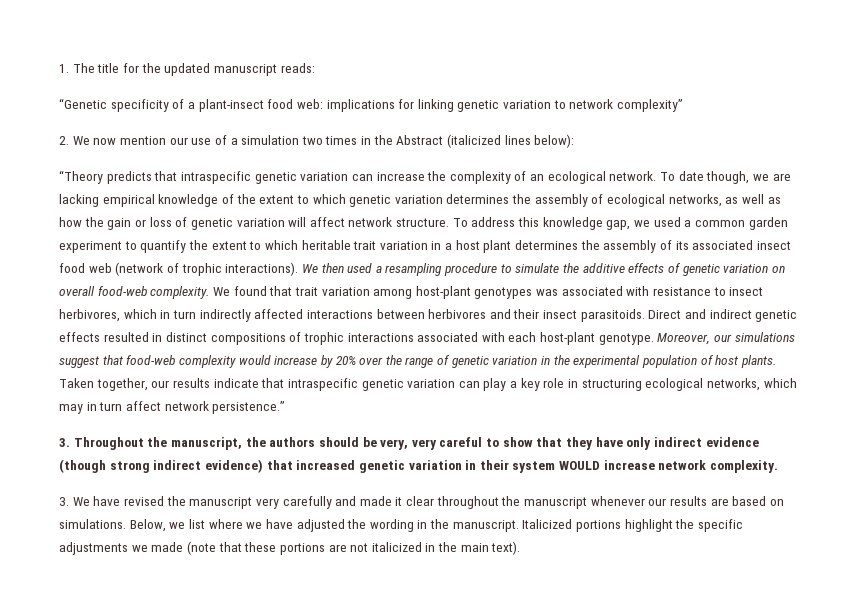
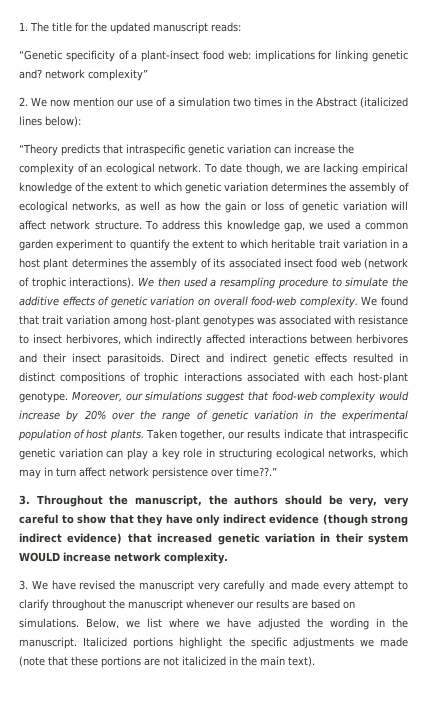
- “Genetic specificity of a plant-insect food web: implications for linking genetic variation to network complexity”
+ “Genetic specificity of a plant-insect food web: implications for linking genetic and? network complexity”
- We found that trait variation among host-plant genotypes was associated with resistance to insect herbivores, which in turn indirectly affected interactions between herbivores and their insect parasitoids.
+ We found that trait variation among host-plant genotypes was associated with resistance to insect herbivores, which indirectly affected interactions between herbivores and their insect parasitoids.
- Taken together, our results indicate that intraspecific genetic variation can play a key role in structuring ecological networks, which may in turn affect network persistence.”
+ Taken together, our results indicate that intraspecific genetic variation can play a key role in structuring ecological networks, which may in turn affect network persistence over time??.”
- 3. We have revised the manuscript very carefully and made it clear throughout the manuscript whenever our results are based on simulations.
+ 3. We have revised the manuscript very carefully and made every attempt to clarify throughout the manuscript whenever our results are based on simulations.

